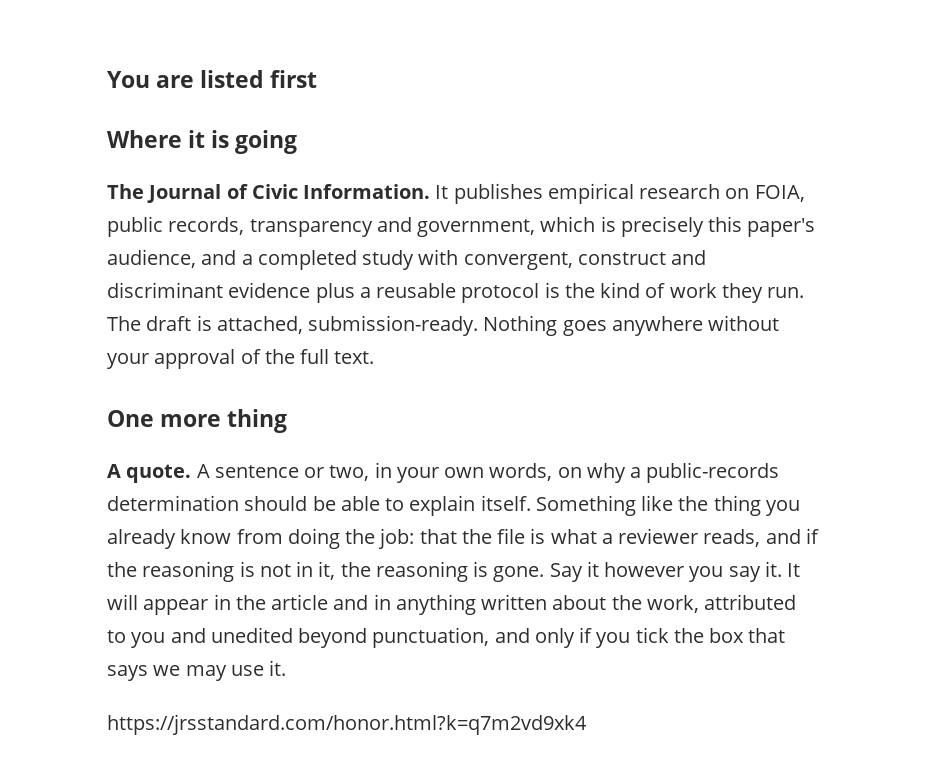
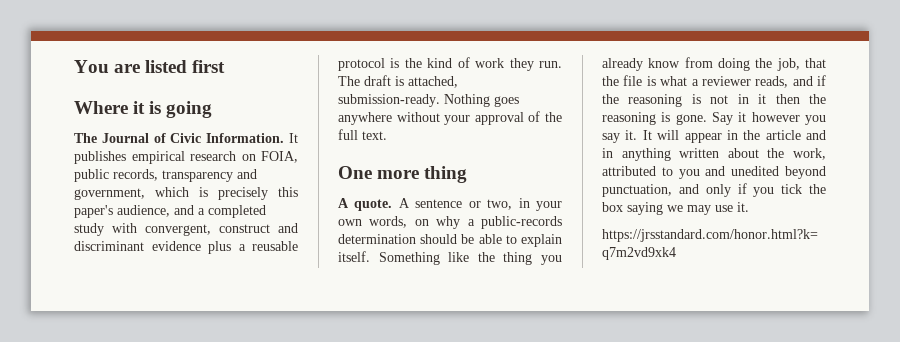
- Something like the thing you already know from doing the job: that the file is what a reviewer reads, and if the reasoning is not in it, the reasoning is gone.
+ Something like the thing you already know from doing the job, that the file is what a reviewer reads, and if the reasoning is not in it then the reasoning is gone.
- It will appear in the article and in anything written about the work, attributed to you and unedited beyond punctuation, and only if you tick the box that says we may use it.
+ It will appear in the article and in anything written about the work, attributed to you and unedited beyond punctuation, and only if you tick the box saying we may use it.

